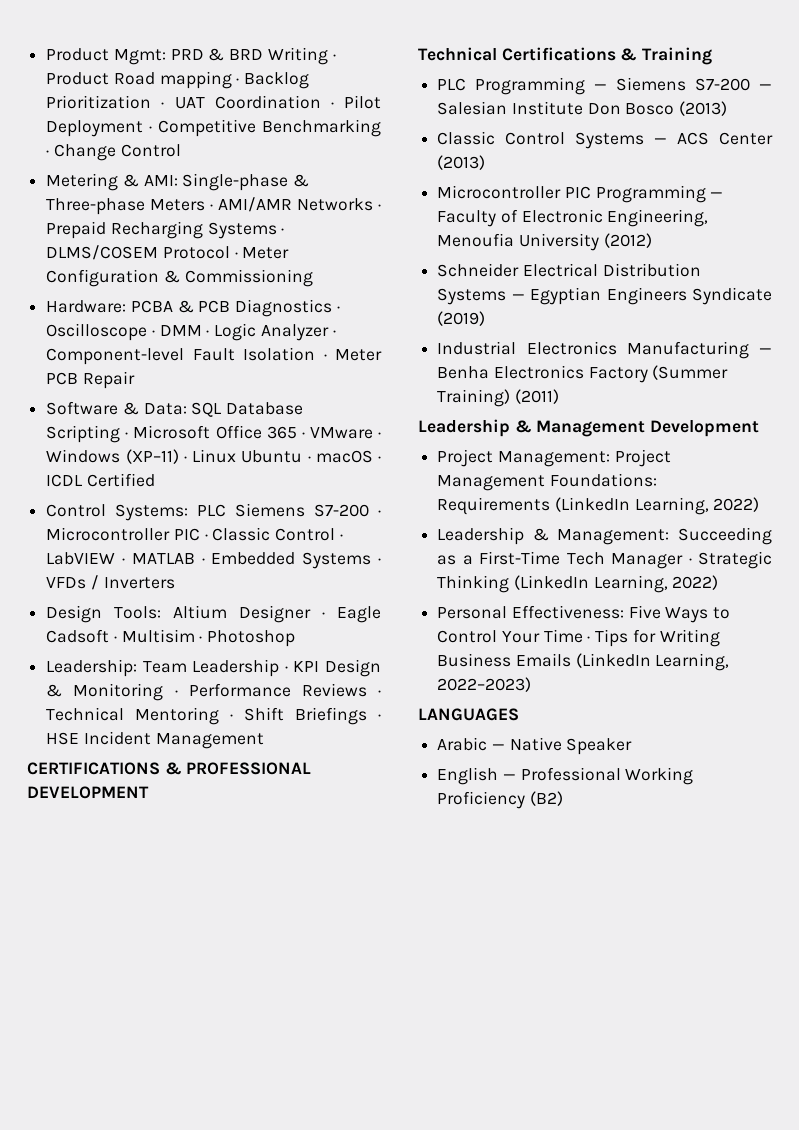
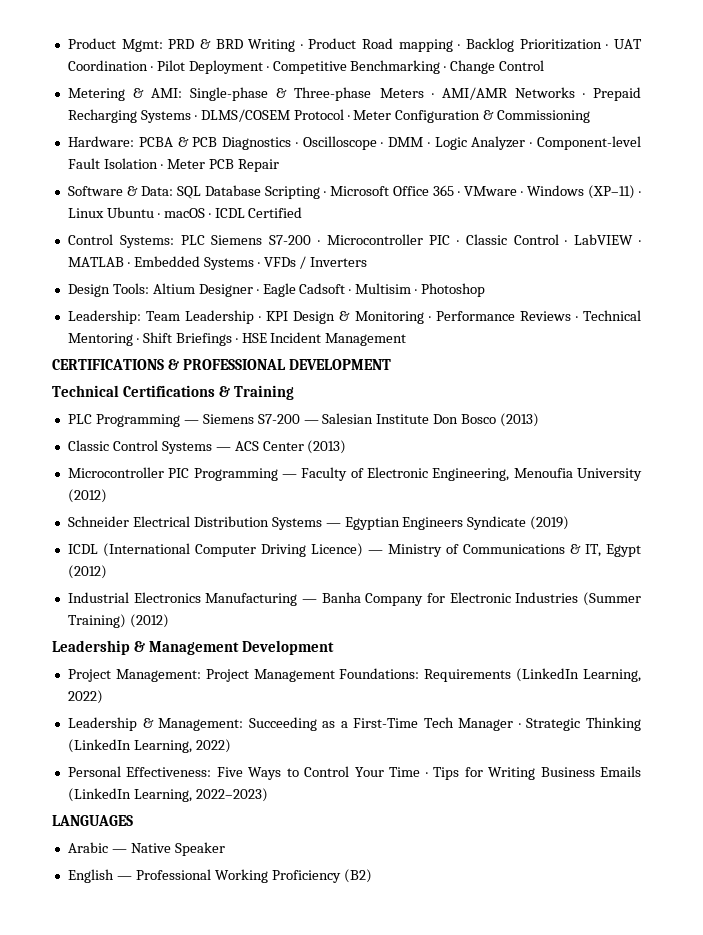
+ ICDL (International Computer Driving Licence) — Ministry of Communications & IT, Egypt (2012)
- Industrial Electronics Manufacturing — Benha Electronics Factory (Summer Training) (2011)
+ Industrial Electronics Manufacturing — Banha Company for Electronic Industries (Summer Training) (2012)

